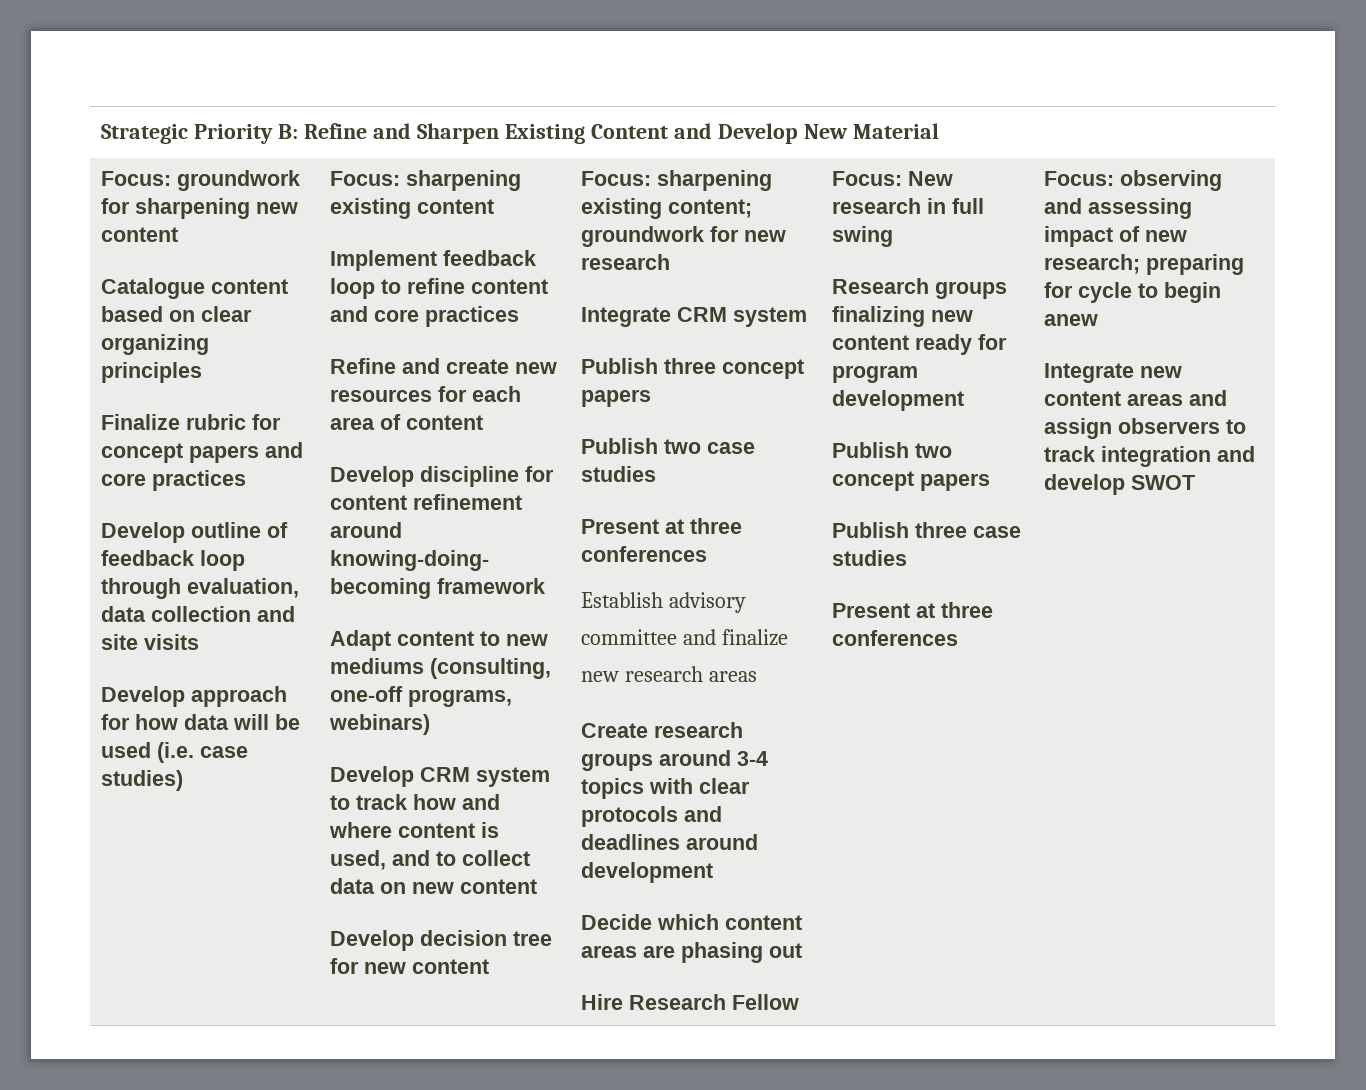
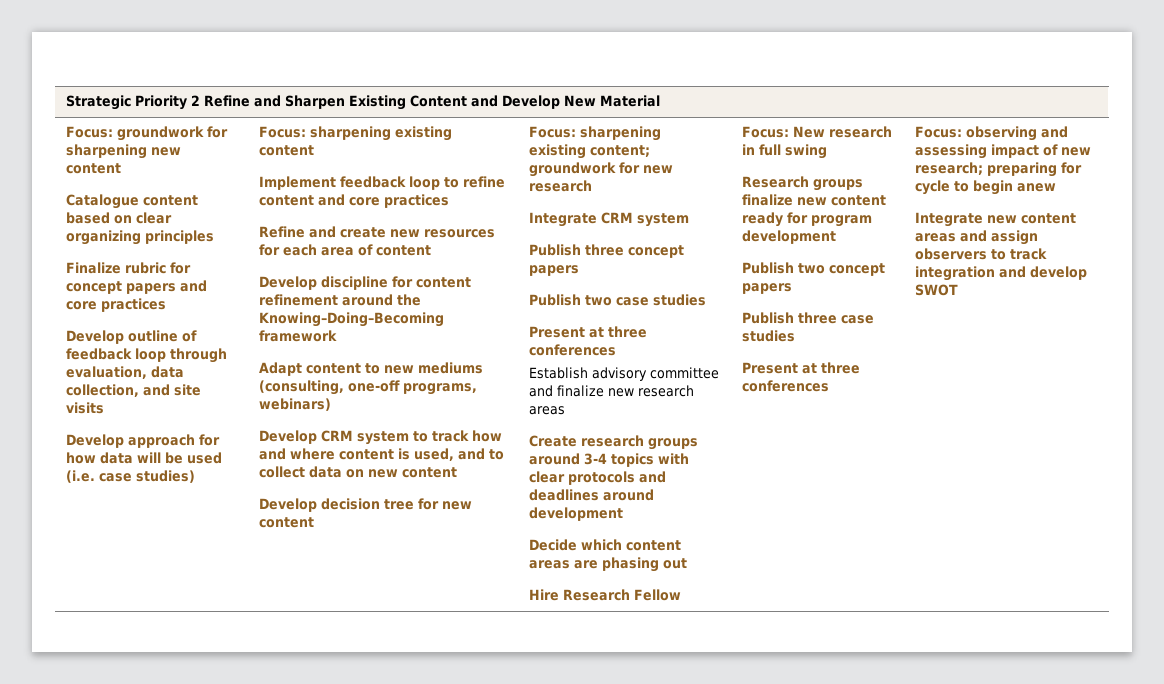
- Strategic Priority B: Refine and Sharpen Existing Content and Develop New Material
+ Strategic Priority 2 Refine and Sharpen Existing Content and Develop New Material
- Develop outline of feedback loop through evaluation, data collection and site visits
+ Develop outline of feedback loop through evaluation, data collection, and site visits
- Develop discipline for content refinement around knowing-doing- becoming framework
+ Develop discipline for content refinement around the Knowing–Doing–Becoming framework
- Research groups finalizing new content ready for program development
+ Research groups finalize new content ready for program development

